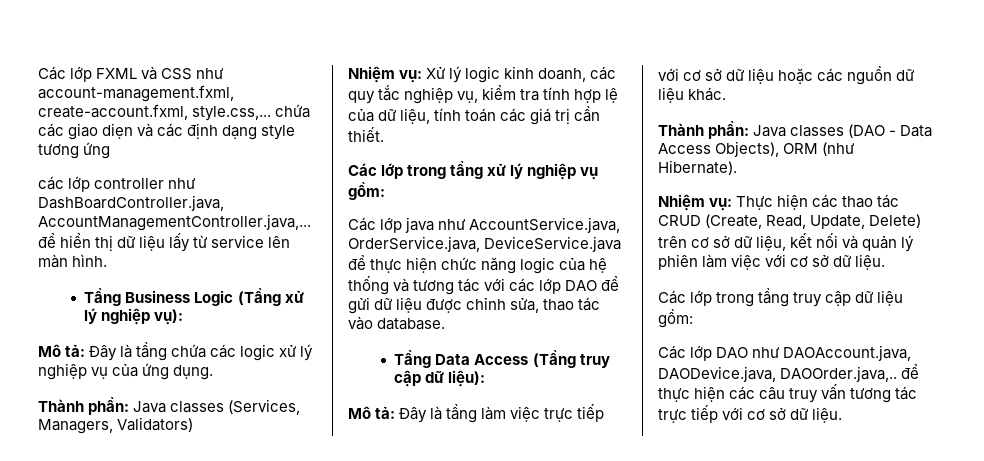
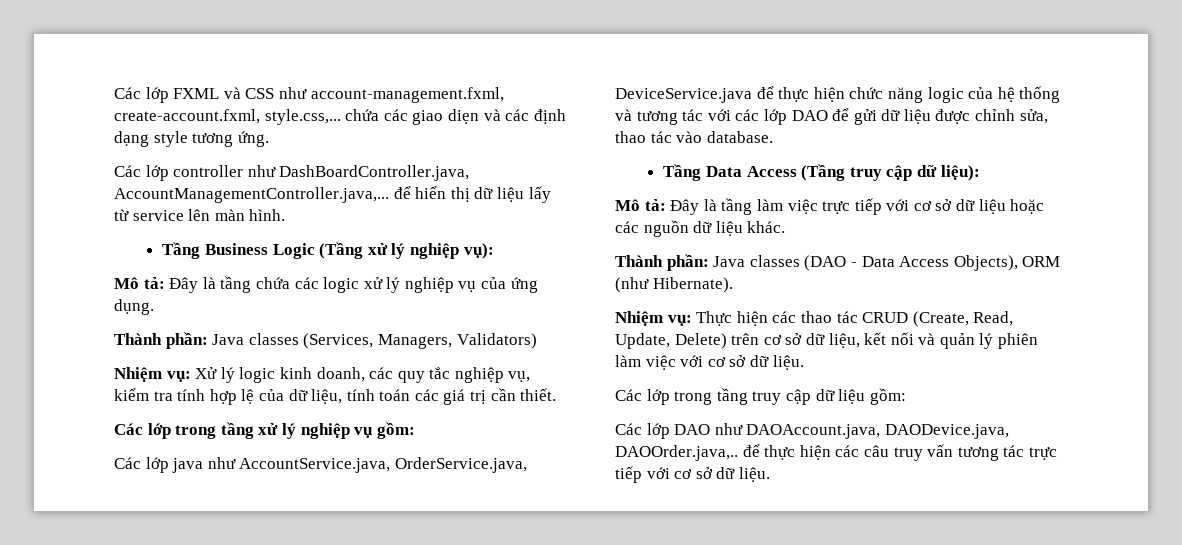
- Các lớp FXML và CSS như account-management.fxml, create-account.fxml, style.css,... chứa các giao diẹn và các định dạng style tương ứng
- các lớp controller như DashBoardController.java, AccountManagementController.java,... để hiển thị dữ liệu lấy từ service lên màn hình.
+ Các lớp FXML và CSS như account-management.fxml, create-account.fxml, style.css,... chứa các giao diẹn và các định dạng style tương ứng.
+ Các lớp controller như DashBoardController.java, AccountManagementController.java,... để hiển thị dữ liệu lấy từ service lên màn hình.

